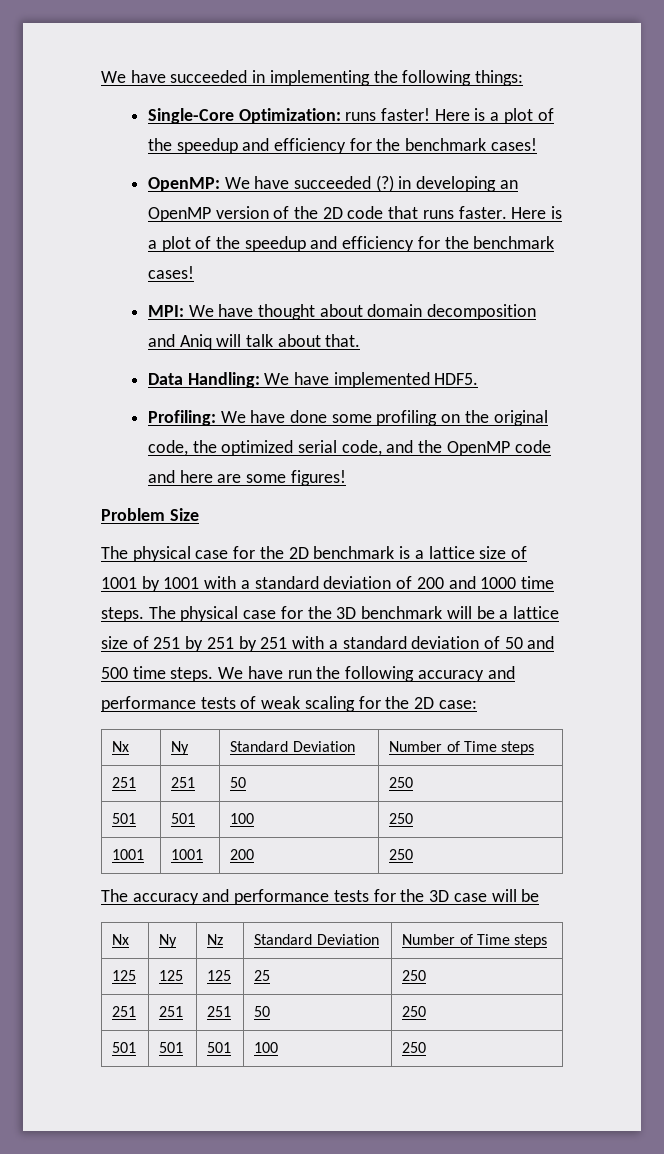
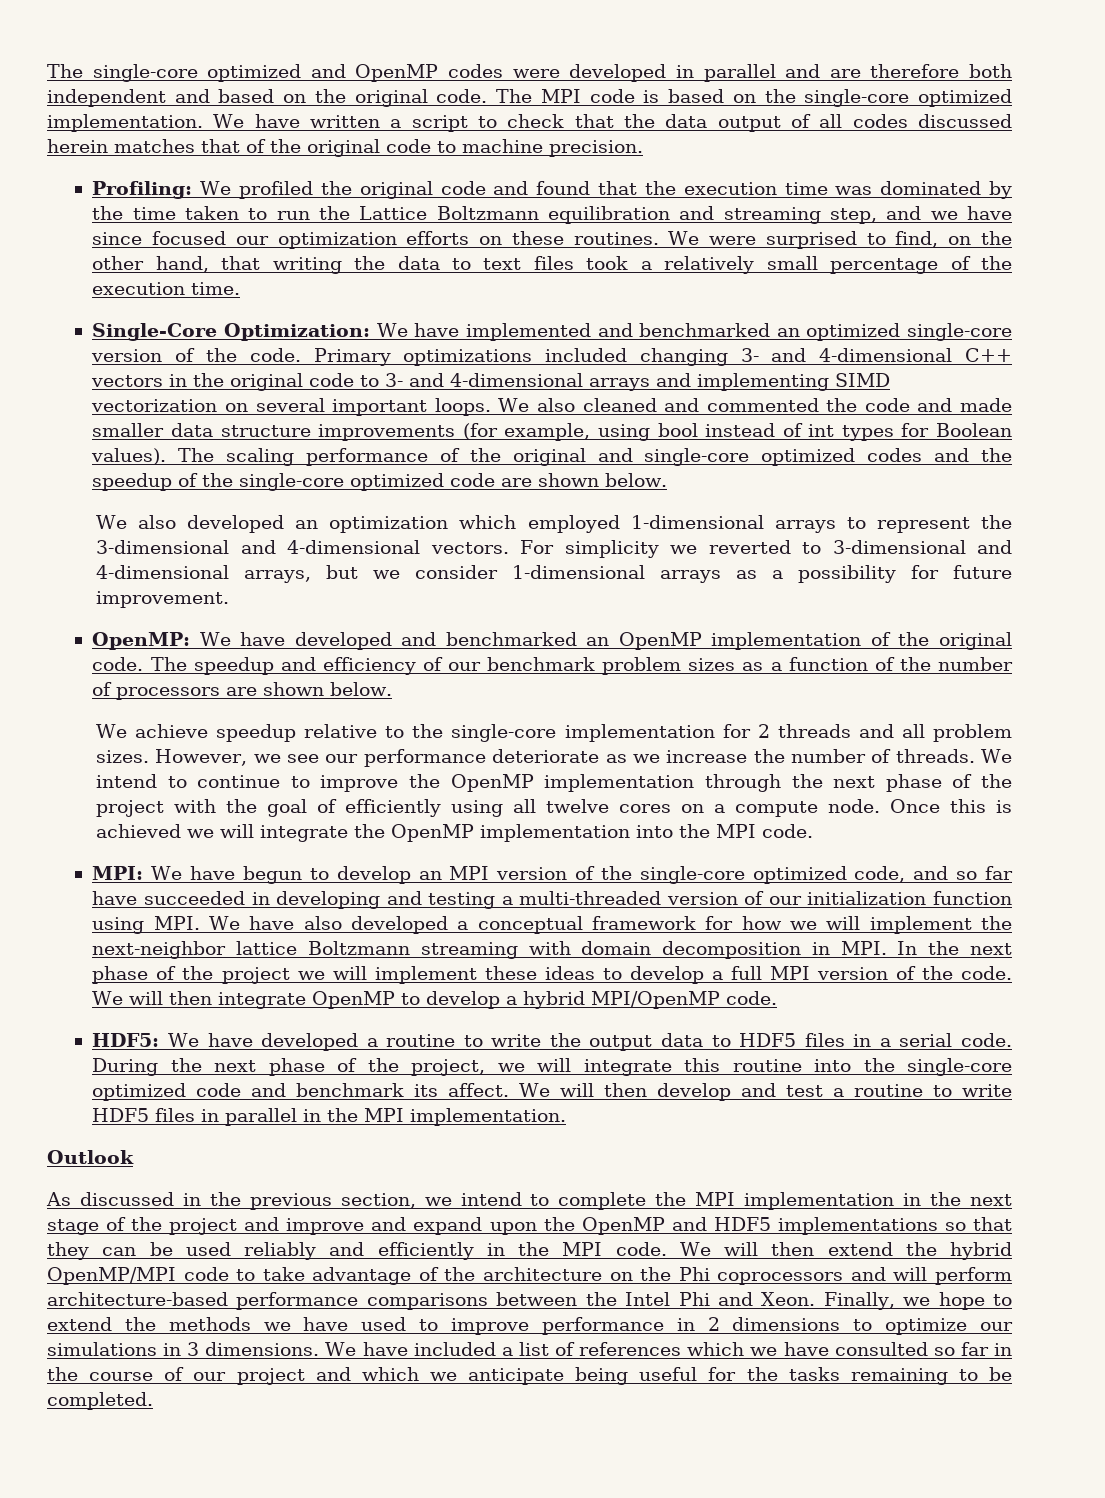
- We have succeeded in implementing the following things:
- Single-Core Optimization: runs faster! Here is a plot of the speedup and efficiency for the benchmark cases!
+ The single-core optimized and OpenMP codes were developed in parallel and are therefore both independent and based on the original code. The MPI code is based on the single-core optimized implementation. We have written a script to check that the data output of all codes discussed herein matches that of the original code to machine precision.
+ Profiling: We profiled the original code and found that the execution time was dominated by the time taken to run the Lattice Boltzmann equilibration and streaming step, and we have since focused our optimization efforts on these routines. We were surprised to find, on the other hand, that writing the data to text files took a relatively small percentage of the execution time.
+ Single-Core Optimization: We have implemented and benchmarked an optimized single-core version of the code. Primary optimizations included changing 3- and 4-dimensional C++ vectors in the original code to 3- and 4-dimensional arrays and implementing SIMD vectorization on several important loops. We also cleaned and commented the code and made smaller data structure improvements (for example, using bool instead of int types for Boolean values). The scaling performance of the original and single-core optimized codes and the speedup of the single-core optimized code are shown below.
+ We also developed an optimization which employed 1-dimensional arrays to represent the 3-dimensional and 4-dimensional vectors. For simplicity we reverted to 3-dimensional and 4-dimensional arrays, but we consider 1-dimensional arrays as a possibility for future improvement.
- OpenMP: We have succeeded (?) in developing an OpenMP version of the 2D code that runs faster. Here is a plot of the speedup and efficiency for the benchmark cases!
- MPI: We have thought about domain decomposition and Aniq will talk about that.
- Data Handling: We have implemented HDF5.
- Profiling: We have done some profiling on the original code, the optimized serial code, and the OpenMP code and here are some figures!
- Problem Size
- The physical case for the 2D benchmark is a lattice size of 1001 by 1001 with a standard deviation of 200 and 1000 time steps. The physical case for the 3D benchmark will be a lattice size of 251 by 251 by 251 with a standard deviation of 50 and 500 time steps. We have run the following accuracy and performance tests of weak scaling for the 2D case:
- Nx | Ny | Standard Deviation | Number of Time steps
- 251 | 251 | 50 | 250
- 501 | 501 | 100 | 250
- 1001 | 1001 | 200 | 250
- The accuracy and performance tests for the 3D case will be
- Nx | Ny | Nz | Standard Deviation | Number of Time steps
- 125 | 125 | 125 | 25 | 250
- 251 | 251 | 251 | 50 | 250
- 501 | 501 | 501 | 100 | 250
+ OpenMP: We have developed and benchmarked an OpenMP implementation of the original code. The speedup and efficiency of our benchmark problem sizes as a function of the number of processors are shown below.
+ We achieve speedup relative to the single-core implementation for 2 threads and all problem sizes. However, we see our performance deteriorate as we increase the number of threads. We intend to continue to improve the OpenMP implementation through the next phase of the project with the goal of efficiently using all twelve cores on a compute node. Once this is achieved we will integrate the OpenMP implementation into the MPI code.
+ MPI: We have begun to develop an MPI version of the single-core optimized code, and so far have succeeded in developing and testing a multi-threaded version of our initialization function using MPI. We have also developed a conceptual framework for how we will implement the next-neighbor lattice Boltzmann streaming with domain decomposition in MPI. In the next phase of the project we will implement these ideas to develop a full MPI version of the code. We will then integrate OpenMP to develop a hybrid MPI/OpenMP code.
+ HDF5: We have developed a routine to write the output data to HDF5 files in a serial code. During the next phase of the project, we will integrate this routine into the single-core optimized code and benchmark its affect. We will then develop and test a routine to write HDF5 files in parallel in the MPI implementation.
+ Outlook
+ As discussed in the previous section, we intend to complete the MPI implementation in the next stage of the project and improve and expand upon the OpenMP and HDF5 implementations so that they can be used reliably and efficiently in the MPI code. We will then extend the hybrid OpenMP/MPI code to take advantage of the architecture on the Phi coprocessors and will perform architecture-based performance comparisons between the Intel Phi and Xeon. Finally, we hope to extend the methods we have used to improve performance in 2 dimensions to optimize our simulations in 3 dimensions. We have included a list of references which we have consulted so far in the course of our project and which we anticipate being useful for the tasks remaining to be completed.

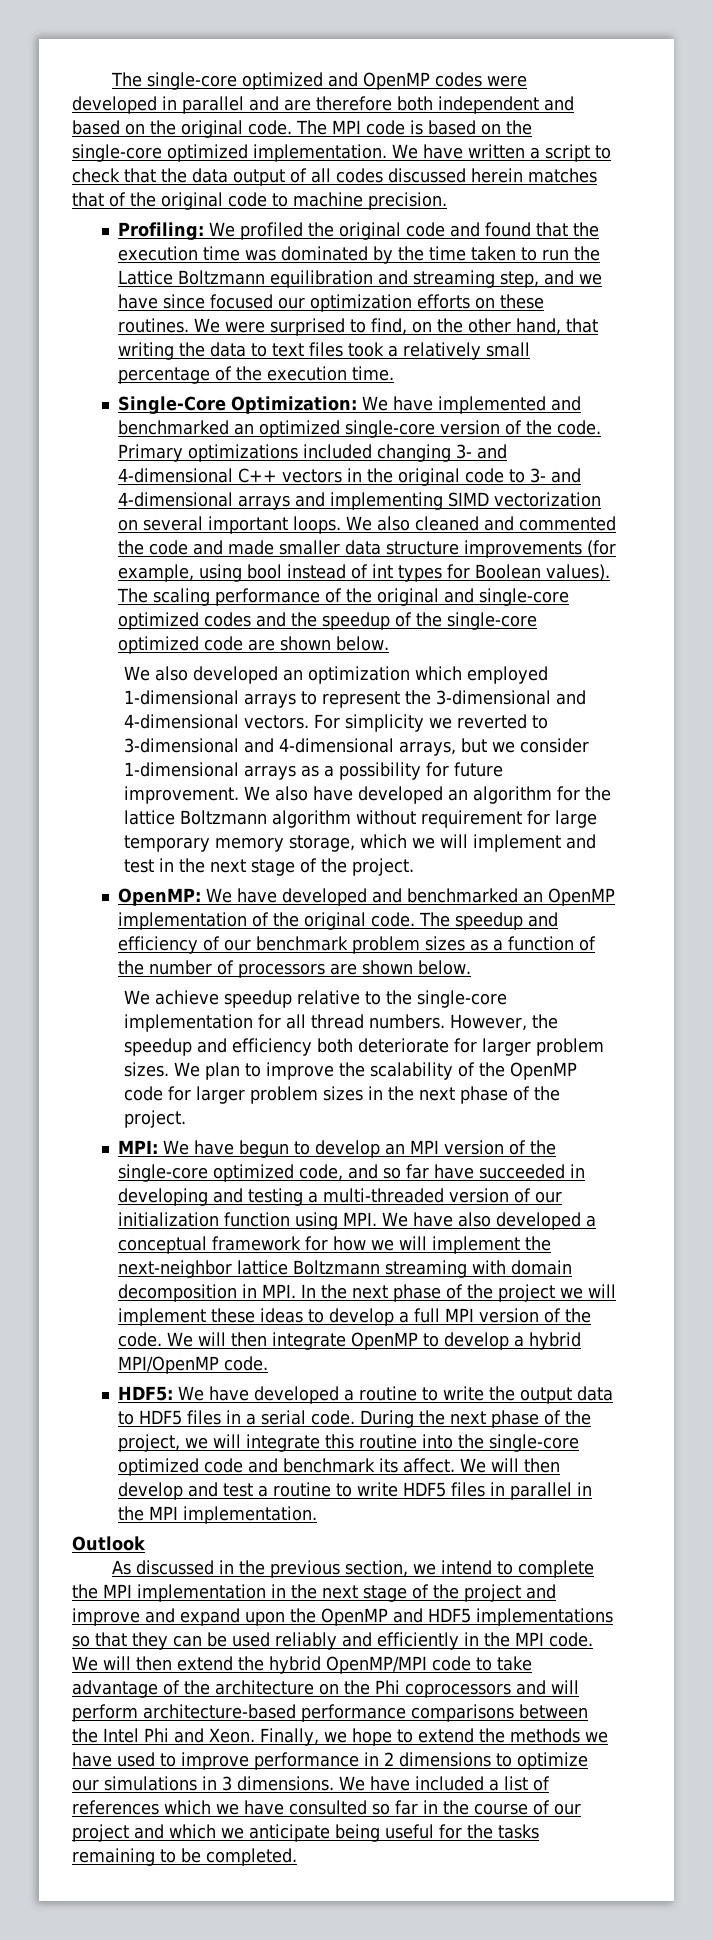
+ We also have developed an algorithm for the lattice Boltzmann algorithm without requirement for large temporary memory storage, which we will implement and test in the next stage of the project.
- We achieve speedup relative to the single-core implementation for 2 threads and all problem sizes. However, we see our performance deteriorate as we increase the number of threads. We intend to continue to improve the OpenMP implementation through the next phase of the project with the goal of efficiently using all twelve cores on a compute node. Once this is achieved we will integrate the OpenMP implementation into the MPI code.
+ We achieve speedup relative to the single-core implementation for all thread numbers. However, the speedup and efficiency both deteriorate for larger problem sizes. We plan to improve the scalability of the OpenMP code for larger problem sizes in the next phase of the project.

